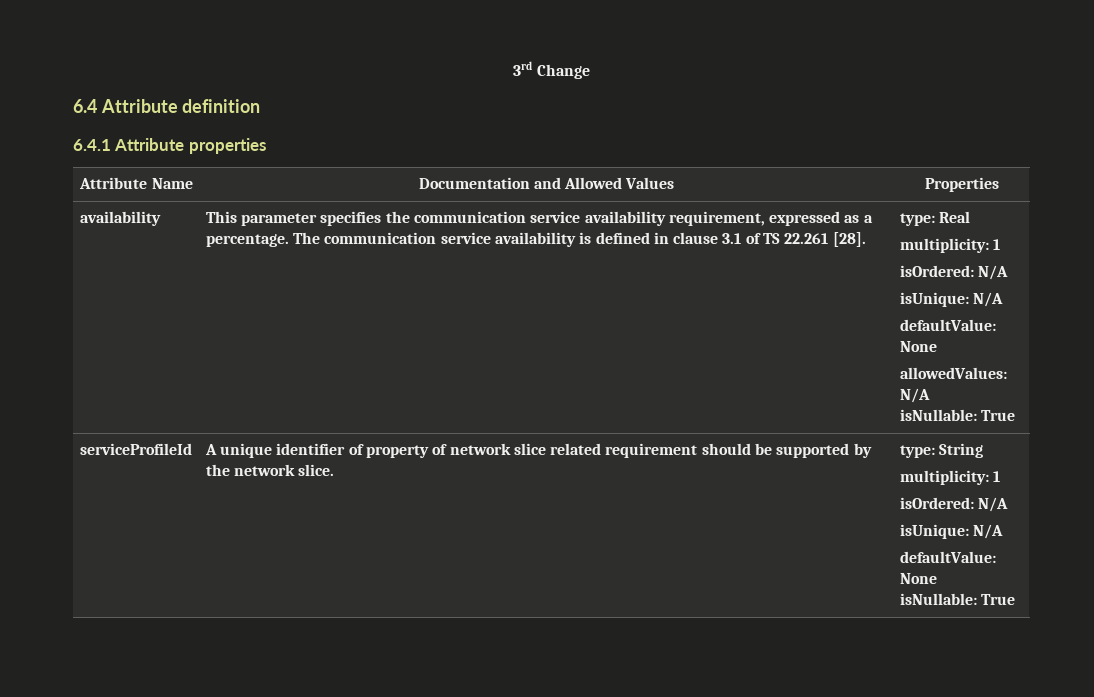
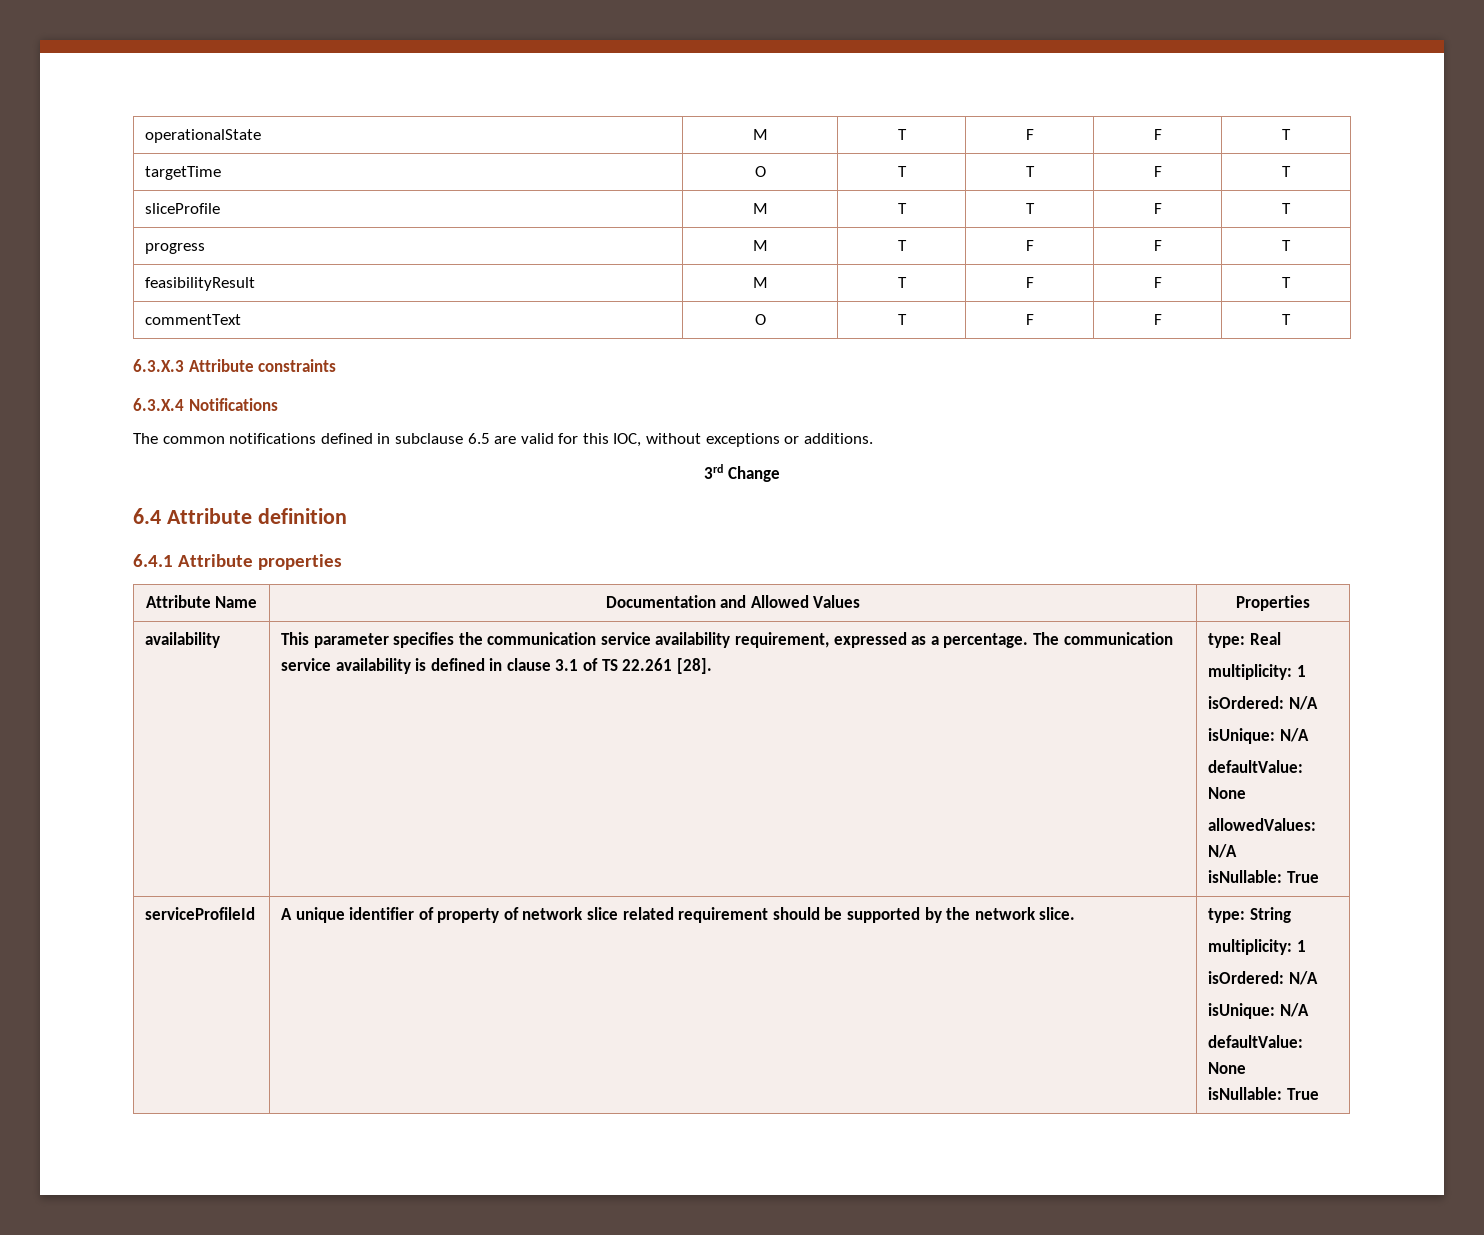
+ operationalState | M | T | F | F | T
+ targetTime | O | T | T | F | T
+ sliceProfile | M | T | T | F | T
+ progress | M | T | F | F | T
+ feasibilityResult | M | T | F | F | T
+ commentText | O | T | F | F | T
+ 6.3.X.3 Attribute constraints
+ 6.3.X.4 Notifications
+ The common notifications defined in subclause 6.5 are valid for this IOC, without exceptions or additions.

